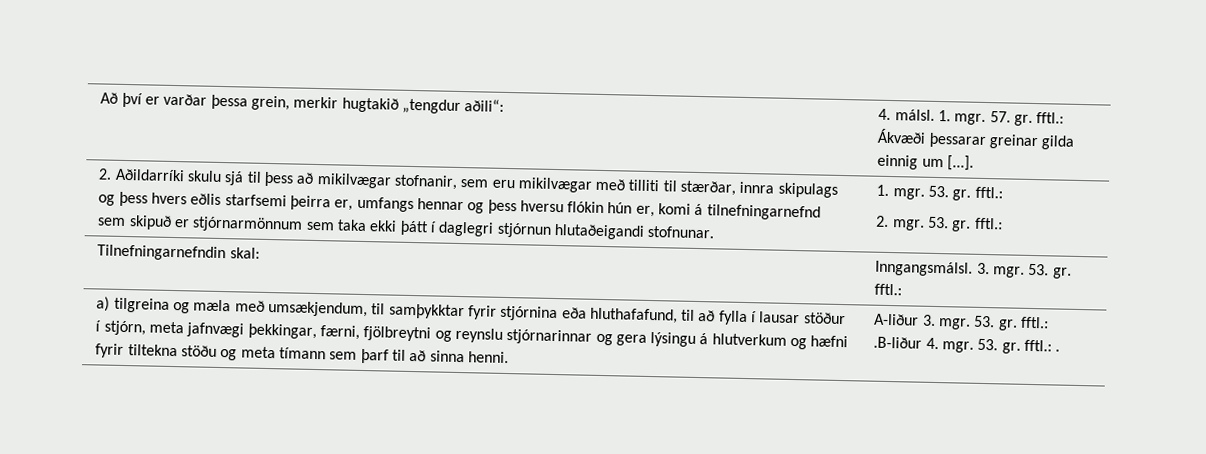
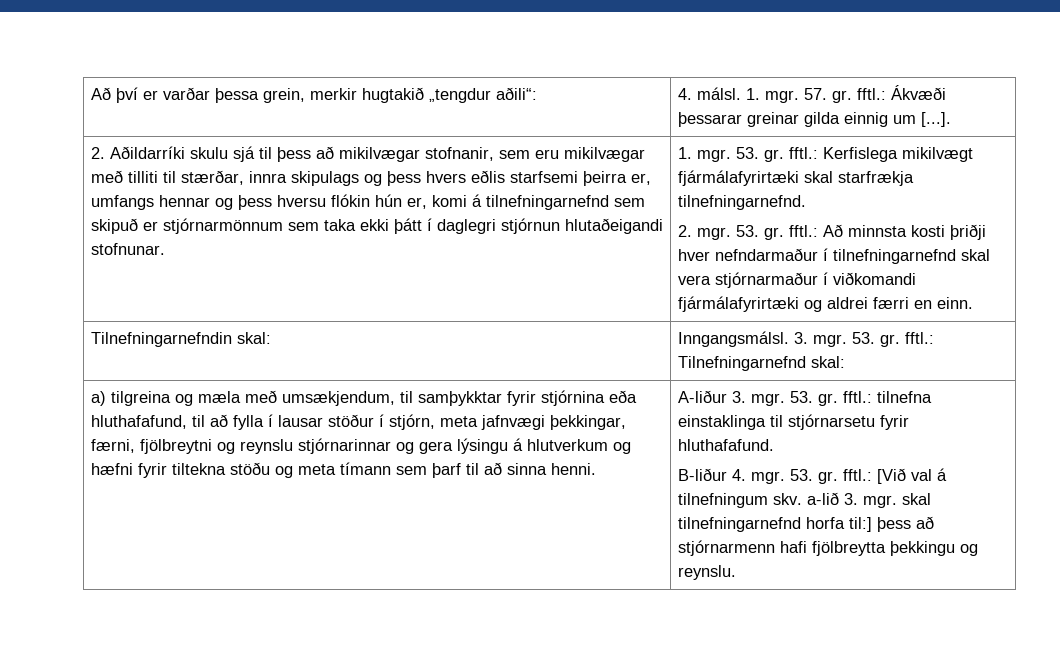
- 1. mgr. 53. gr. fftl.:
+ 1. mgr. 53. gr. fftl.: Kerfislega mikilvægt fjármálafyrirtæki skal starfrækja tilnefningarnefnd.
- 2. mgr. 53. gr. fftl.:
+ 2. mgr. 53. gr. fftl.: Að minnsta kosti þriðji hver nefndarmaður í tilnefningarnefnd skal vera stjórnarmaður í viðkomandi fjármálafyrirtæki og aldrei færri en einn.
- Tilnefningarnefndin skal: | Inngangsmálsl. 3. mgr. 53. gr. fftl.:
+ Tilnefningarnefndin skal: | Inngangsmálsl. 3. mgr. 53. gr. fftl.: Tilnefningarnefnd skal:
- 53. gr. fftl.: .B-liður 4. mgr.
+ 53. gr. fftl.: tilnefna einstaklinga til stjórnarsetu fyrir hluthafafund.
+ B-liður 4. mgr.
- 53. gr. fftl.: .
+ 53. gr. fftl.: [Við val á tilnefningum skv. a-lið 3. mgr. skal tilnefningarnefnd horfa til:] þess að stjórnarmenn hafi fjölbreytta þekkingu og reynslu.

